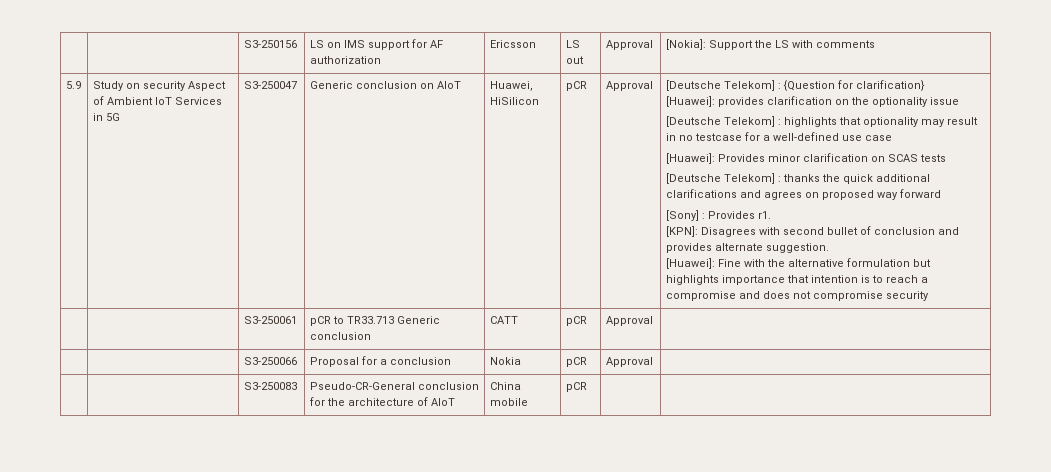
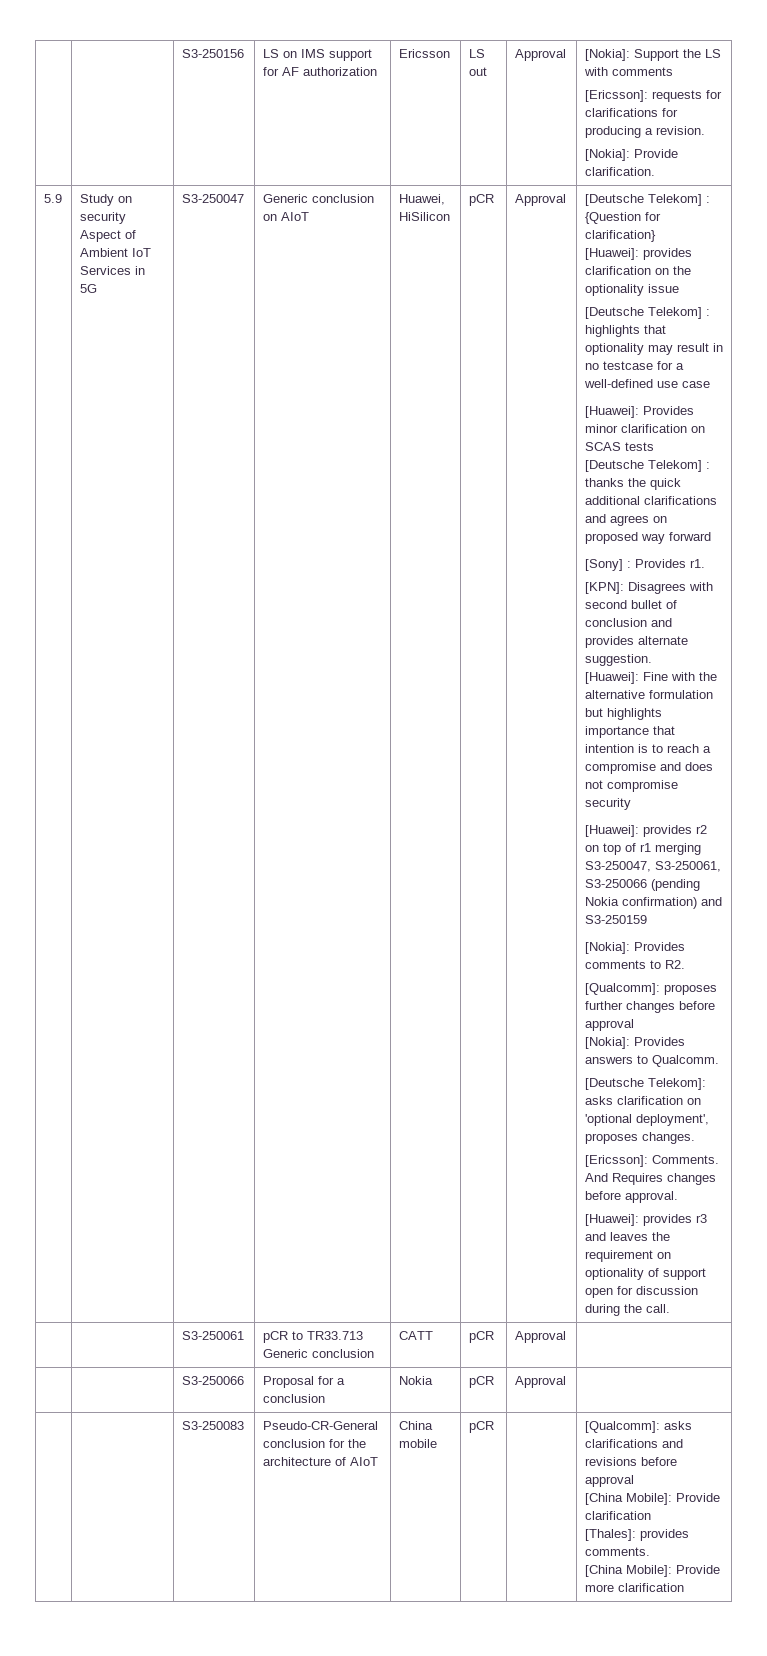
  | | S3-250156 | LS on IMS support for AF authorization | Ericsson | LS out | Approval | [Nokia]: Support the LS with comments
+ [Ericsson]: requests for clarifications for producing a revision.
+ [Nokia]: Provide clarification.
+ [Huawei]: provides r2 on top of r1 merging S3-250047, S3-250061, S3-250066 (pending Nokia confirmation) and S3-250159
+ [Nokia]: Provides comments to R2.
+ [Qualcomm]: proposes further changes before approval
+ [Nokia]: Provides answers to Qualcomm.
+ [Deutsche Telekom]: asks clarification on 'optional deployment', proposes changes.
+ [Ericsson]: Comments. And Requires changes before approval.
+ [Huawei]: provides r3 and leaves the requirement on optionality of support open for discussion during the call.
- | | S3-250083 | Pseudo-CR-General conclusion for the architecture of AIoT | China mobile | pCR | |
+ | | S3-250083 | Pseudo-CR-General conclusion for the architecture of AIoT | China mobile | pCR | | [Qualcomm]: asks clarifications and revisions before approval
+ [China Mobile]: Provide clarification
+ [Thales]: provides comments.
+ [China Mobile]: Provide more clarification

